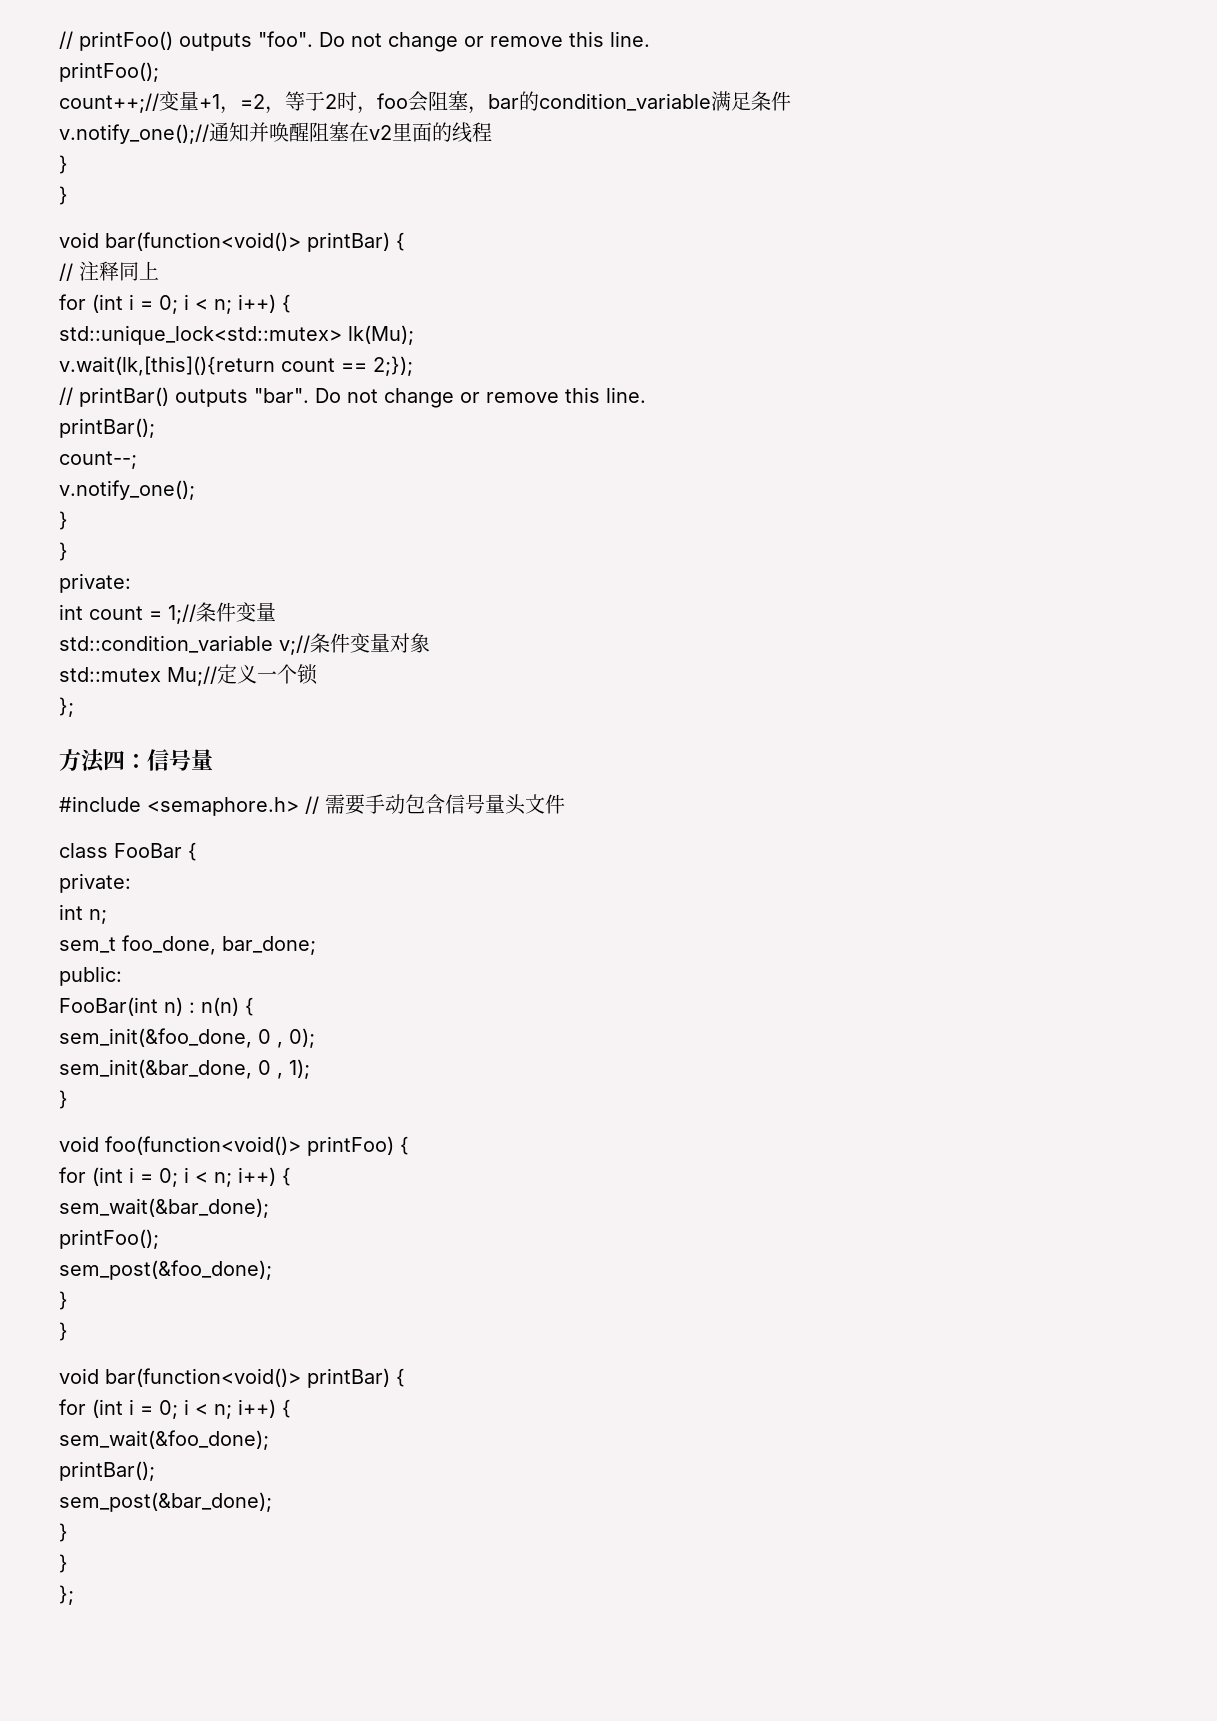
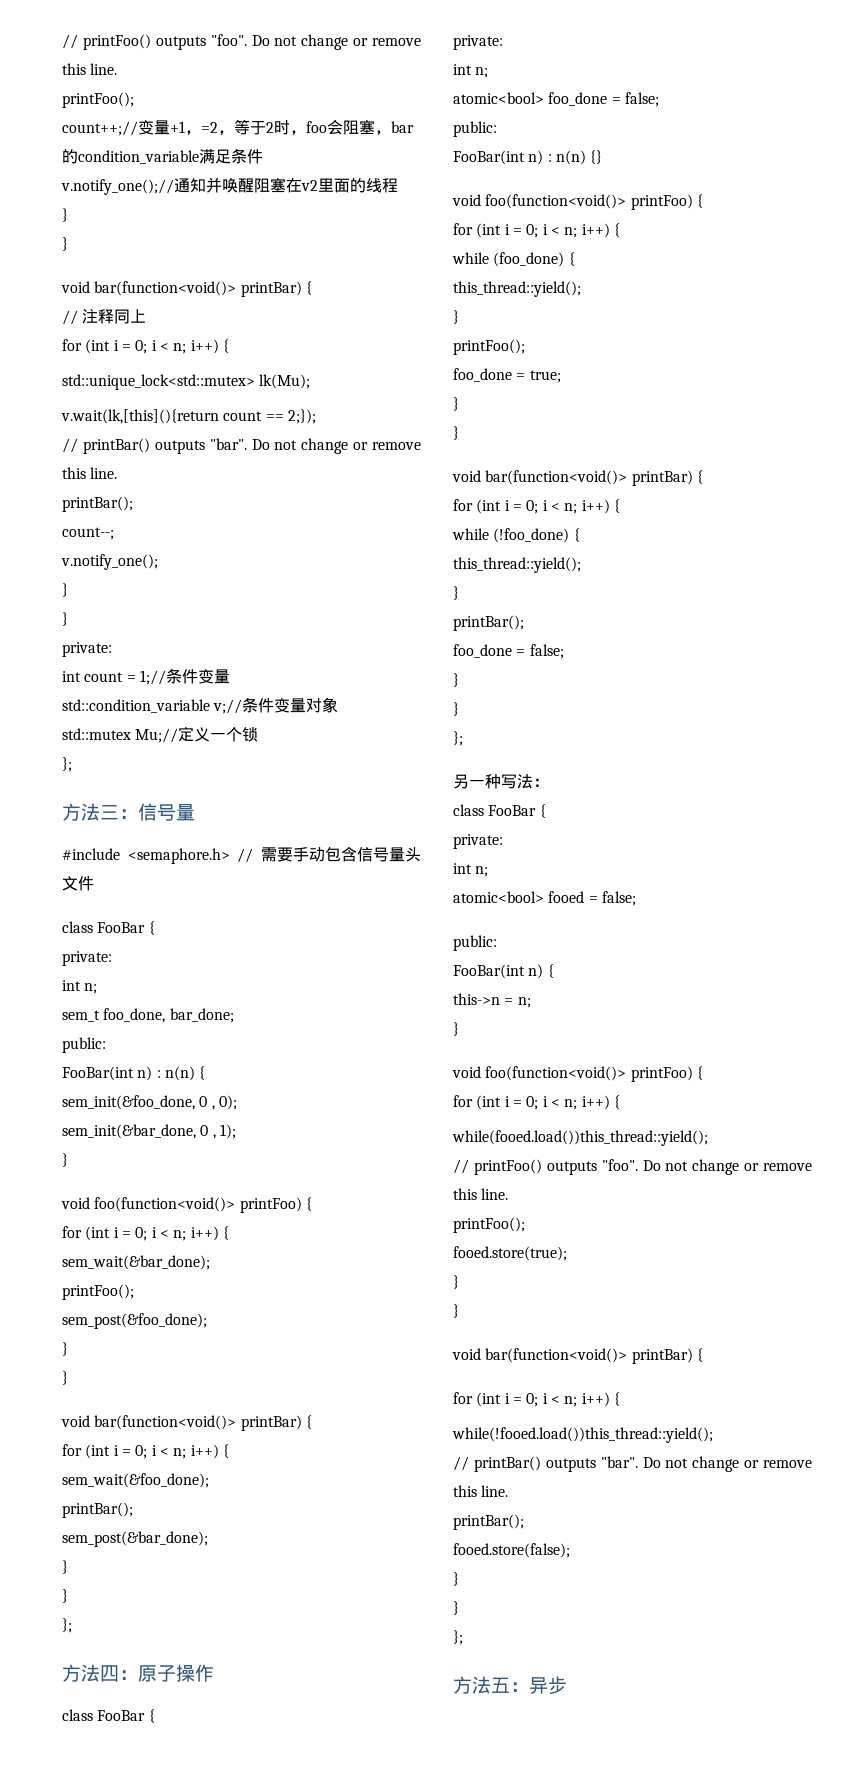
- 方法四：信号量
+ 方法三：信号量
+ 方法四：原子操作
+ class FooBar {
+ private:
+ int n;
+ atomic<bool> foo_done = false;
+ public:
+ FooBar(int n) : n(n) {}
+ void foo(function<void()> printFoo) {
+ for (int i = 0; i < n; i++) {
+ while (foo_done) {
+ this_thread::yield();
+ }
+ printFoo();
+ foo_done = true;
+ }
+ }
+ void bar(function<void()> printBar) {
+ for (int i = 0; i < n; i++) {
+ while (!foo_done) {
+ this_thread::yield();
+ }
+ printBar();
+ foo_done = false;
+ }
+ }
+ };
+ 另一种写法：
+ class FooBar {
+ private:
+ int n;
+ atomic<bool> fooed = false;
+ public:
+ FooBar(int n) {
+ this->n = n;
+ }
+ void foo(function<void()> printFoo) {
+ for (int i = 0; i < n; i++) {
+ while(fooed.load())this_thread::yield();
+ // printFoo() outputs "foo". Do not change or remove this line.
+ printFoo();
+ fooed.store(true);
+ }
+ }
+ void bar(function<void()> printBar) {
+ for (int i = 0; i < n; i++) {
+ while(!fooed.load())this_thread::yield();
+ // printBar() outputs "bar". Do not change or remove this line.
+ printBar();
+ fooed.store(false);
+ }
+ }
+ };
+ 方法五：异步

